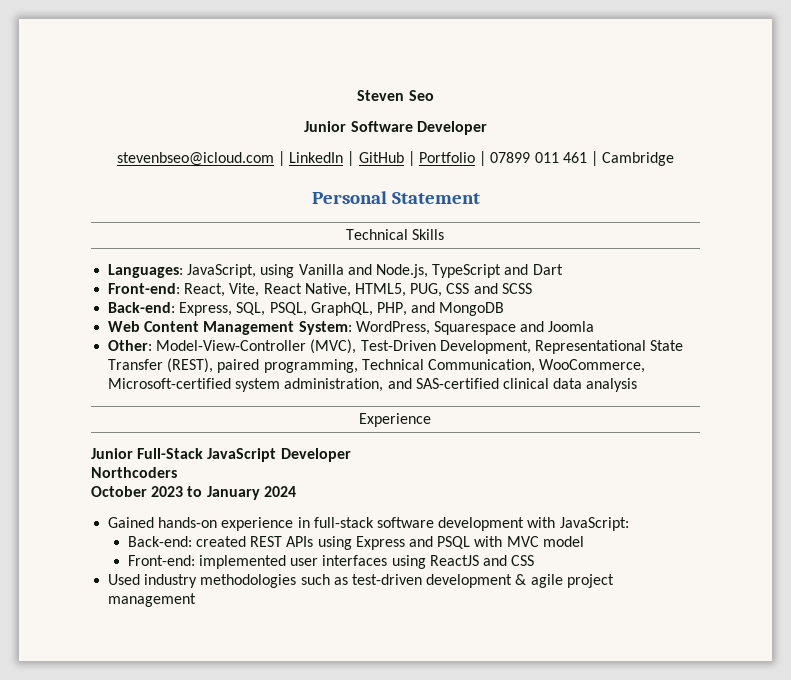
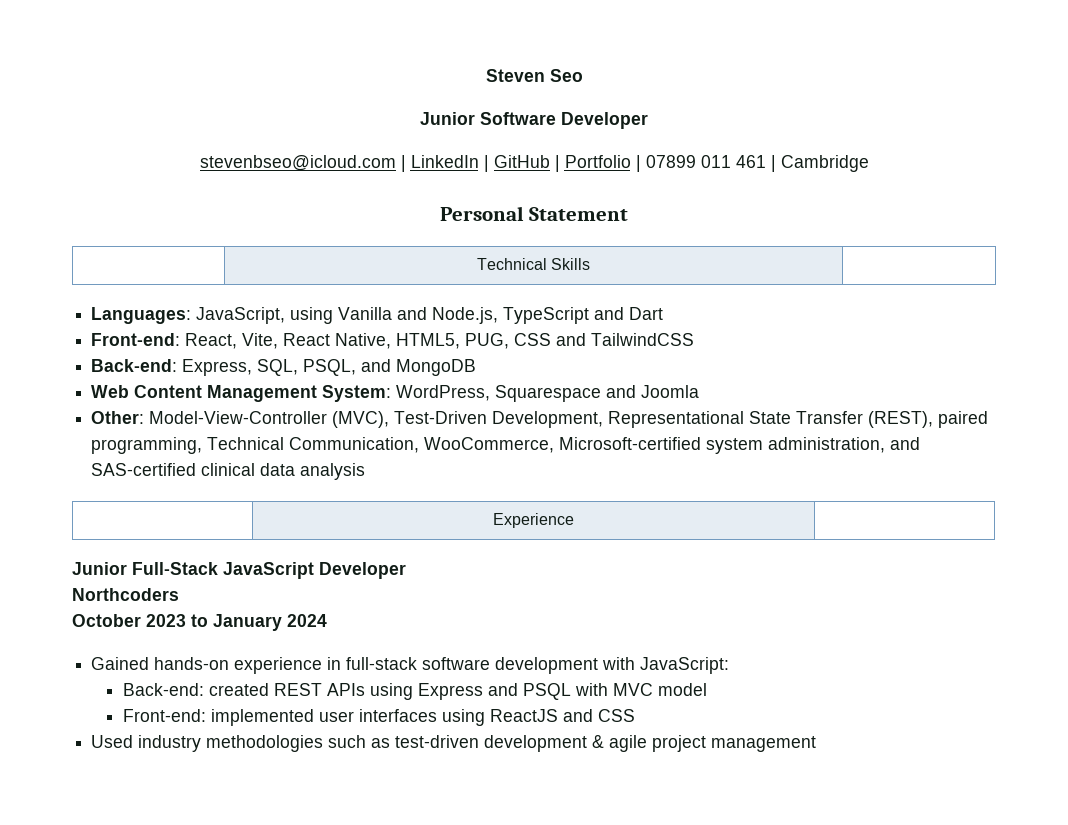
- Front-end: React, Vite, React Native, HTML5, PUG, CSS and SCSS
+ Front-end: React, Vite, React Native, HTML5, PUG, CSS and TailwindCSS
- Back-end: Express, SQL, PSQL, GraphQL, PHP, and MongoDB
+ Back-end: Express, SQL, PSQL, and MongoDB

